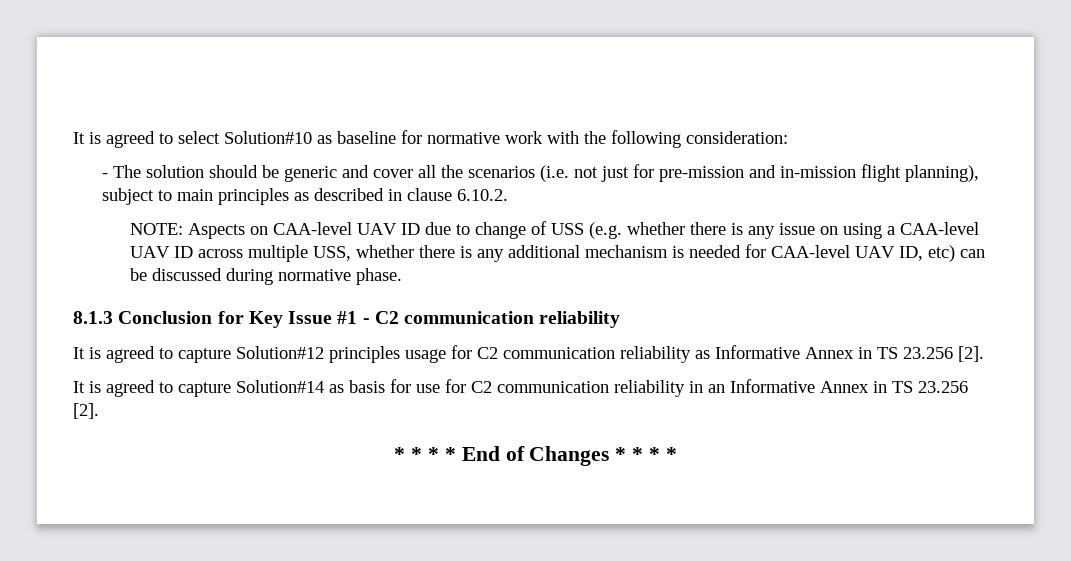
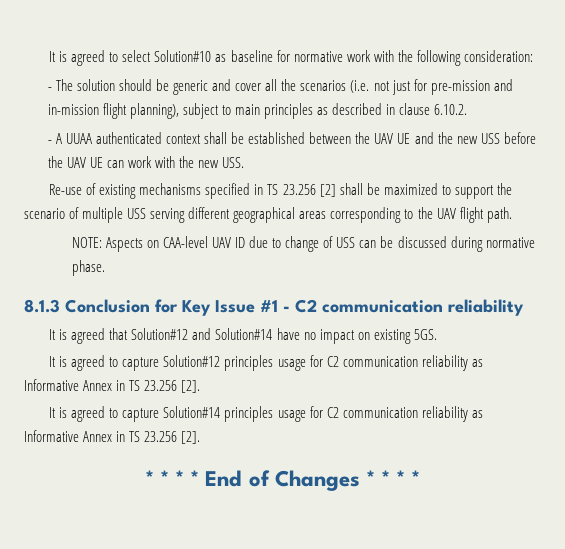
+ - A UUAA authenticated context shall be established between the UAV UE and the new USS before the UAV UE can work with the new USS.
+ Re-use of existing mechanisms specified in TS 23.256 [2] shall be maximized to support the scenario of multiple USS serving different geographical areas corresponding to the UAV flight path.
- NOTE: Aspects on CAA-level UAV ID due to change of USS (e.g. whether there is any issue on using a CAA-level UAV ID across multiple USS, whether there is any additional mechanism is needed for CAA-level UAV ID, etc) can be discussed during normative phase.
+ NOTE: Aspects on CAA-level UAV ID due to change of USS can be discussed during normative phase.
+ It is agreed that Solution#12 and Solution#14 have no impact on existing 5GS.
- It is agreed to capture Solution#14 as basis for use for C2 communication reliability in an Informative Annex in TS 23.256 [2].
+ It is agreed to capture Solution#14 principles usage for C2 communication reliability as Informative Annex in TS 23.256 [2].

